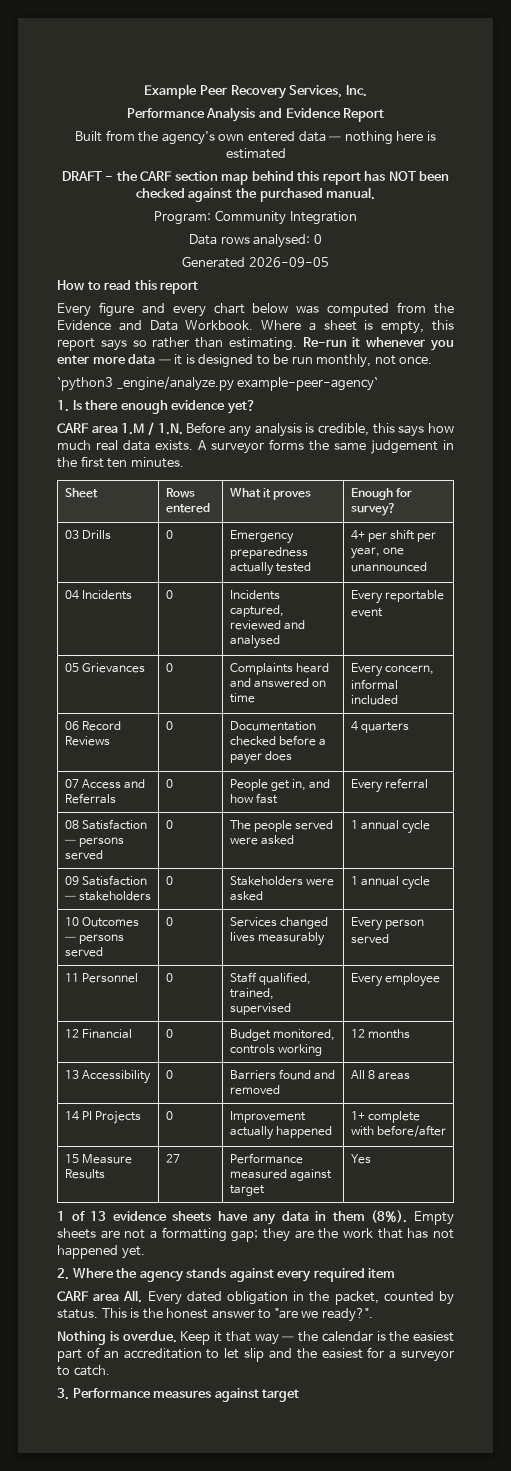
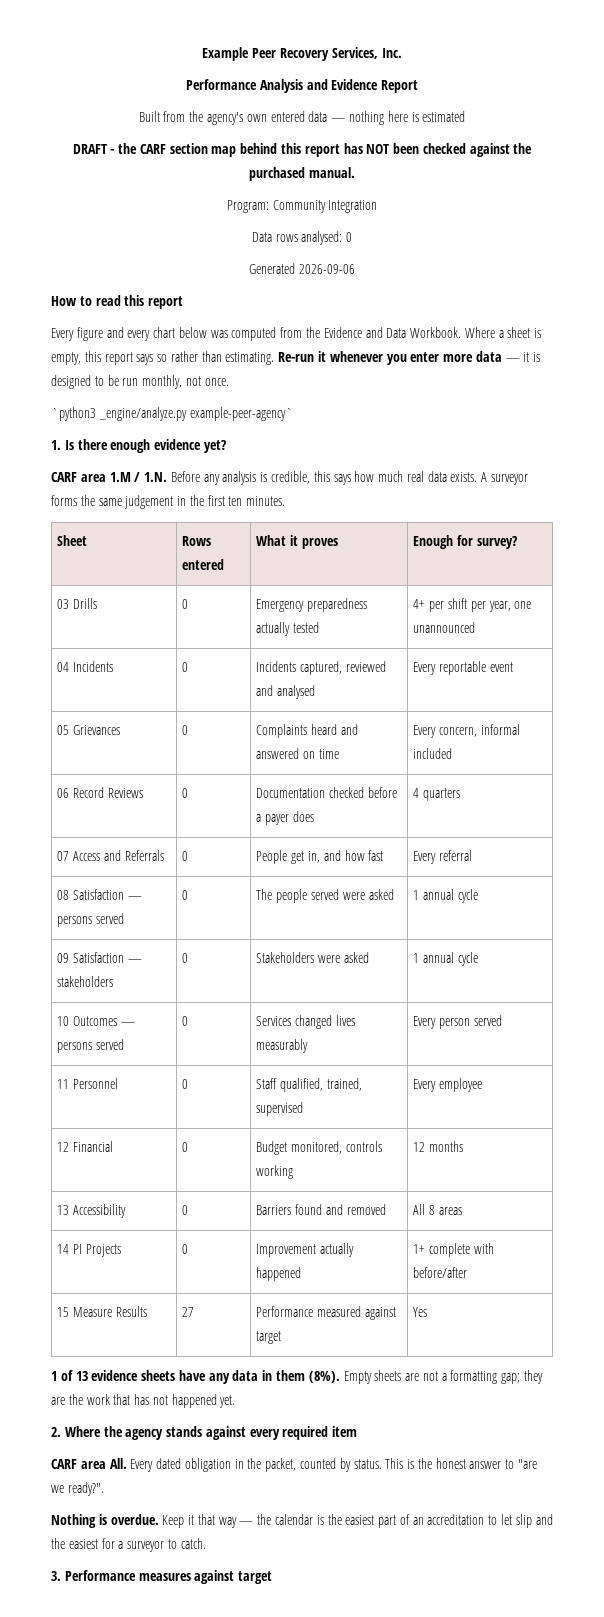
- Generated 2026-09-05
+ Generated 2026-09-06

